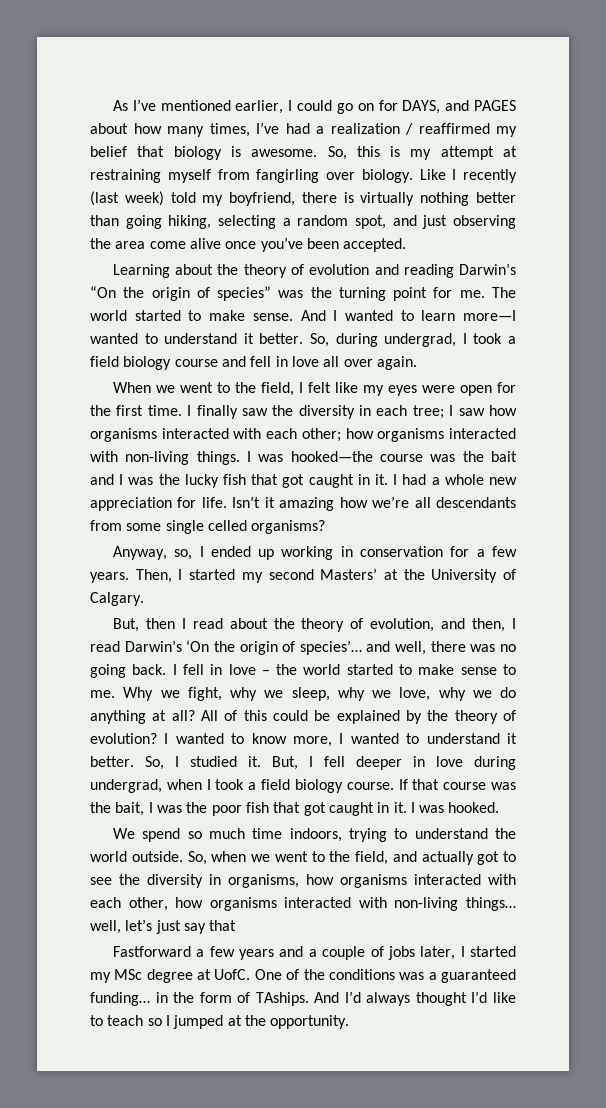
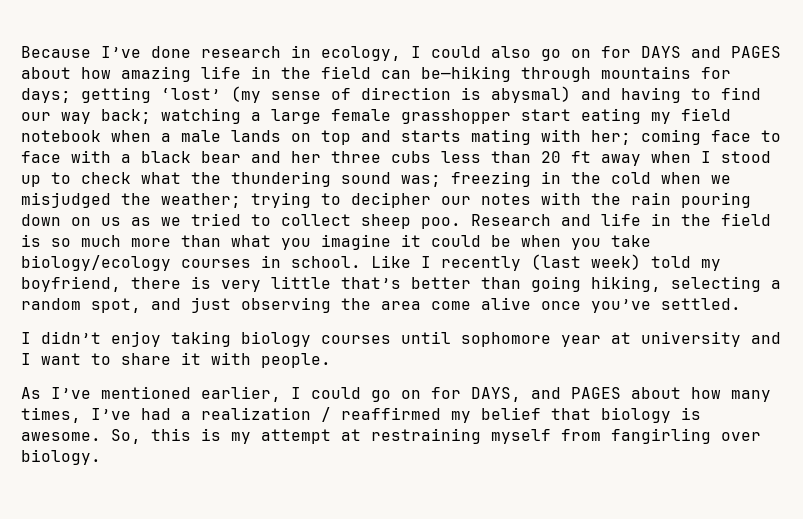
+ Because I’ve done research in ecology, I could also go on for DAYS and PAGES about how amazing life in the field can be—hiking through mountains for days; getting ‘lost’ (my sense of direction is abysmal) and having to find our way back; watching a large female grasshopper start eating my field notebook when a male lands on top and starts mating with her; coming face to face with a black bear and her three cubs less than 20 ft away when I stood up to check what the thundering sound was; freezing in the cold when we misjudged the weather; trying to decipher our notes with the rain pouring down on us as we tried to collect sheep poo. Research and life in the field is so much more than what you imagine it could be when you take biology/ecology courses in school. Like I recently (last week) told my boyfriend, there is very little that’s better than going hiking, selecting a random spot, and just observing the area come alive once you’ve settled.
+ I didn’t enjoy taking biology courses until sophomore year at university and I want to share it with people.
- Like I recently (last week) told my boyfriend, there is virtually nothing better than going hiking, selecting a random spot, and just observing the area come alive once you’ve been accepted.
- Learning about the theory of evolution and reading Darwin’s “On the origin of species” was the turning point for me. The world started to make sense. And I wanted to learn more—I wanted to understand it better. So, during undergrad, I took a field biology course and fell in love all over again.
- When we went to the field, I felt like my eyes were open for the first time. I finally saw the diversity in each tree; I saw how organisms interacted with each other; how organisms interacted with non-living things. I was hooked—the course was the bait and I was the lucky fish that got caught in it. I had a whole new appreciation for life. Isn’t it amazing how we’re all descendants from some single celled organisms?
- Anyway, so, I ended up working in conservation for a few years. Then, I started my second Masters’ at the University of Calgary.
- But, then I read about the theory of evolution, and then, I read Darwin’s ‘On the origin of species’… and well, there was no going back. I fell in love – the world started to make sense to me. Why we fight, why we sleep, why we love, why we do anything at all? All of this could be explained by the theory of evolution? I wanted to know more, I wanted to understand it better. So, I studied it. But, I fell deeper in love during undergrad, when I took a field biology course. If that course was the bait, I was the poor fish that got caught in it. I was hooked.
- We spend so much time indoors, trying to understand the world outside. So, when we went to the field, and actually got to see the diversity in organisms, how organisms interacted with each other, how organisms interacted with non-living things… well, let’s just say that
- Fastforward a few years and a couple of jobs later, I started my MSc degree at UofC. One of the conditions was a guaranteed funding… in the form of TAships. And I’d always thought I’d like to teach so I jumped at the opportunity.

